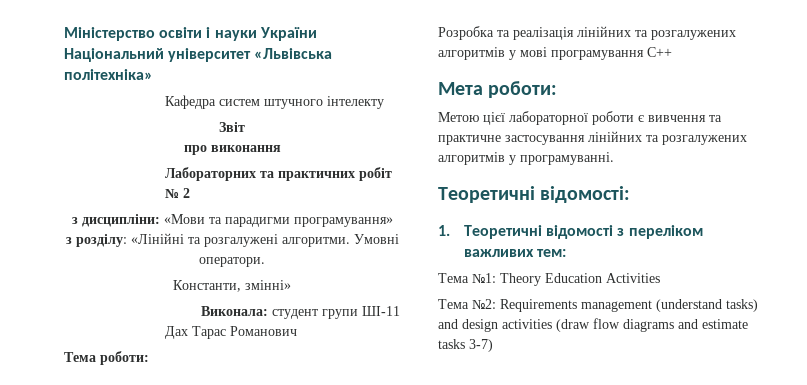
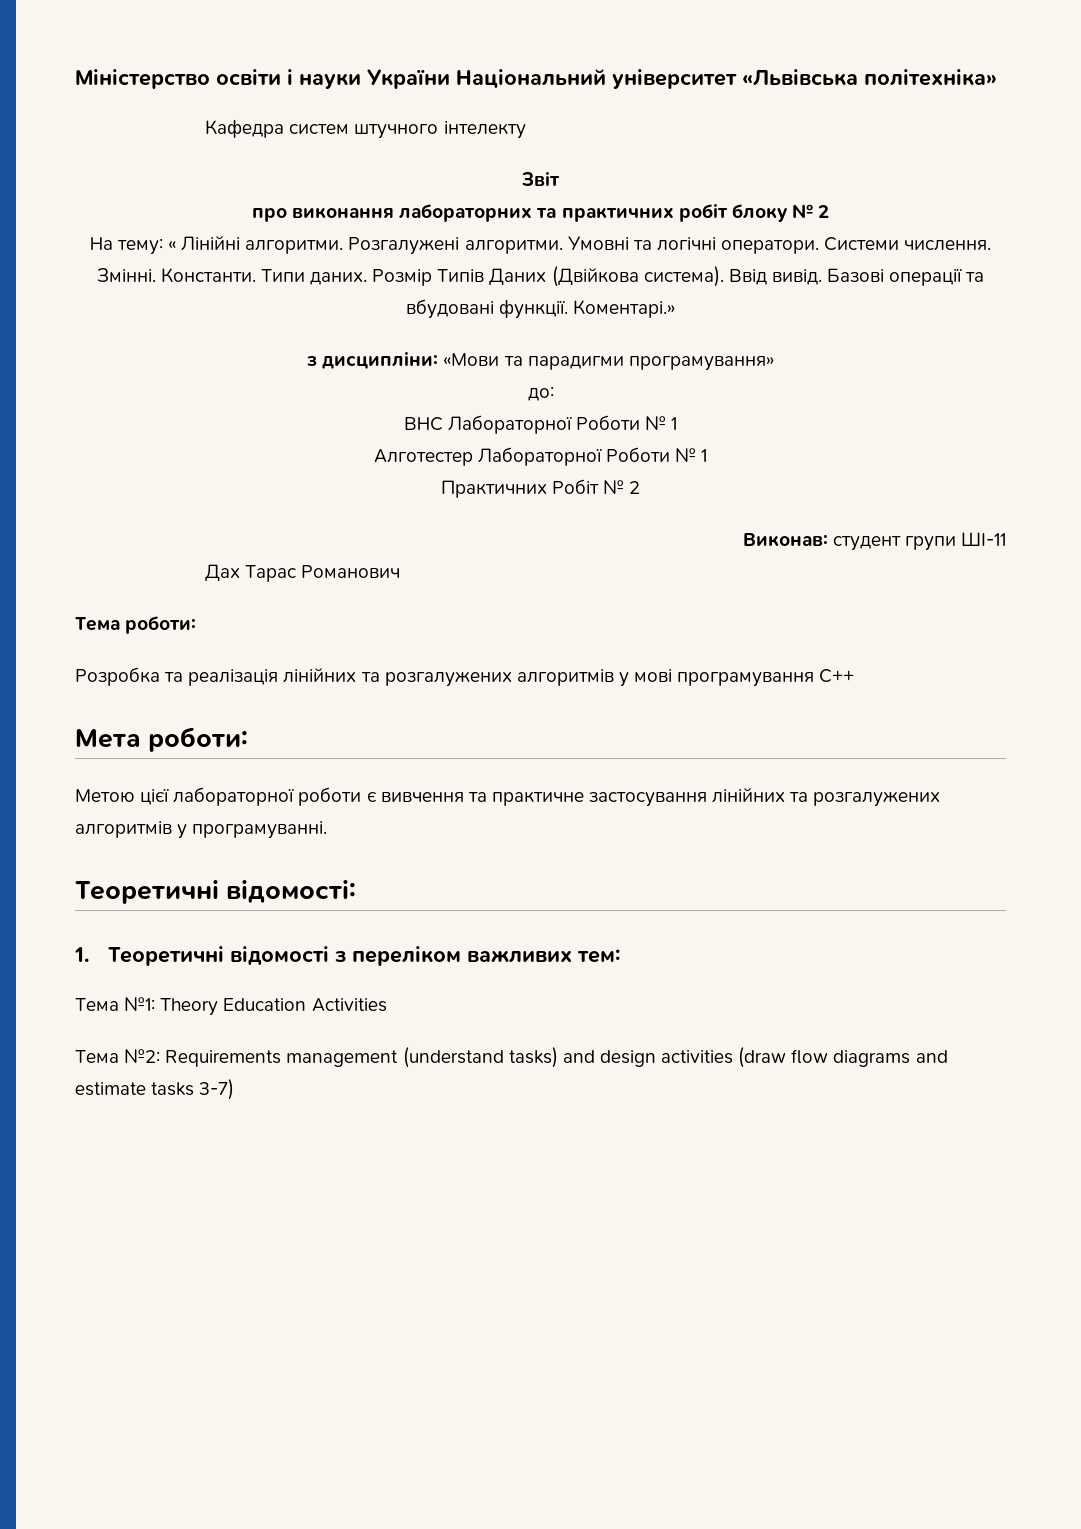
- про виконання
- Лабораторних та практичних робіт № 2
+ про виконання лабораторних та практичних робіт блоку № 2
+ На тему: « Лінійні алгоритми. Розгалужені алгоритми. Умовні та логічні оператори. Системи числення. Змінні. Константи. Типи даних. Розмір Типів Даних (Двійкова система). Ввід вивід. Базові операції та вбудовані функції. Коментарі.»
- з розділу: «Лінійні та розгалужені алгоритми. Умовні оператори.
- Константи, змінні»
- Виконала: студент групи ШІ-11
+ до:
+ ВНС Лабораторної Роботи № 1
+ Алготестер Лабораторної Роботи № 1
+ Практичних Робіт № 2
+ Виконав: студент групи ШІ-11

